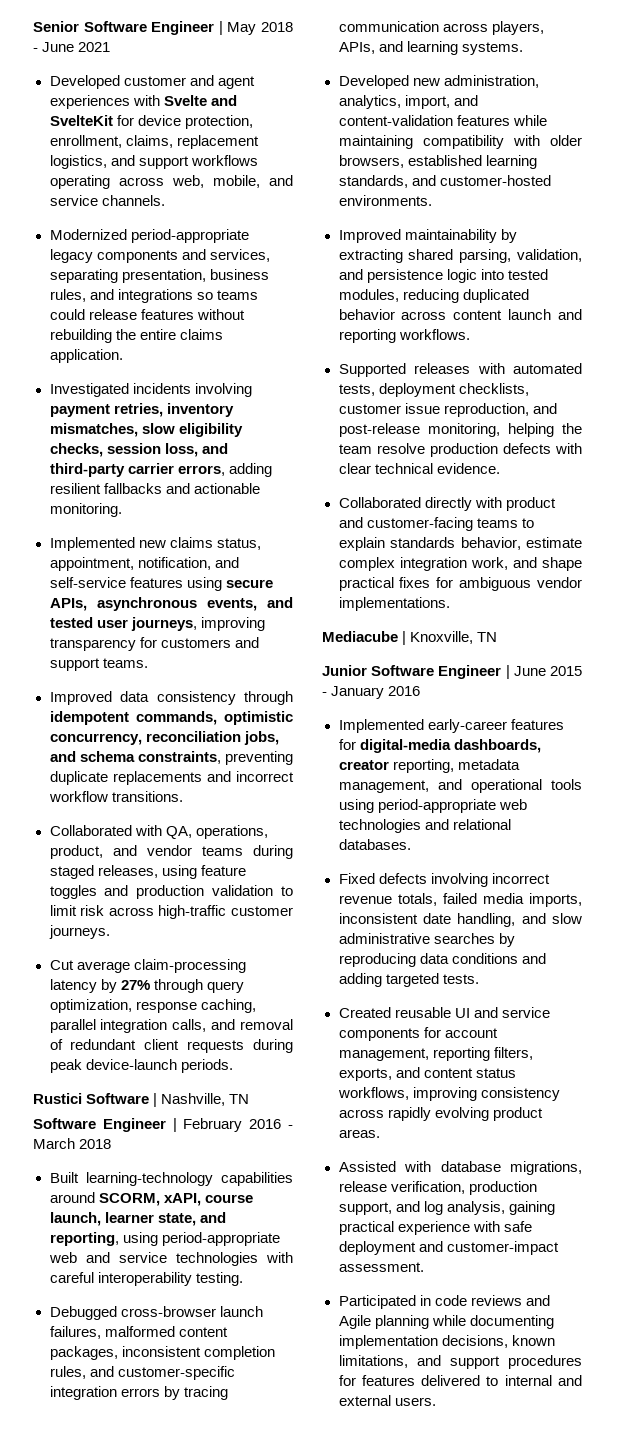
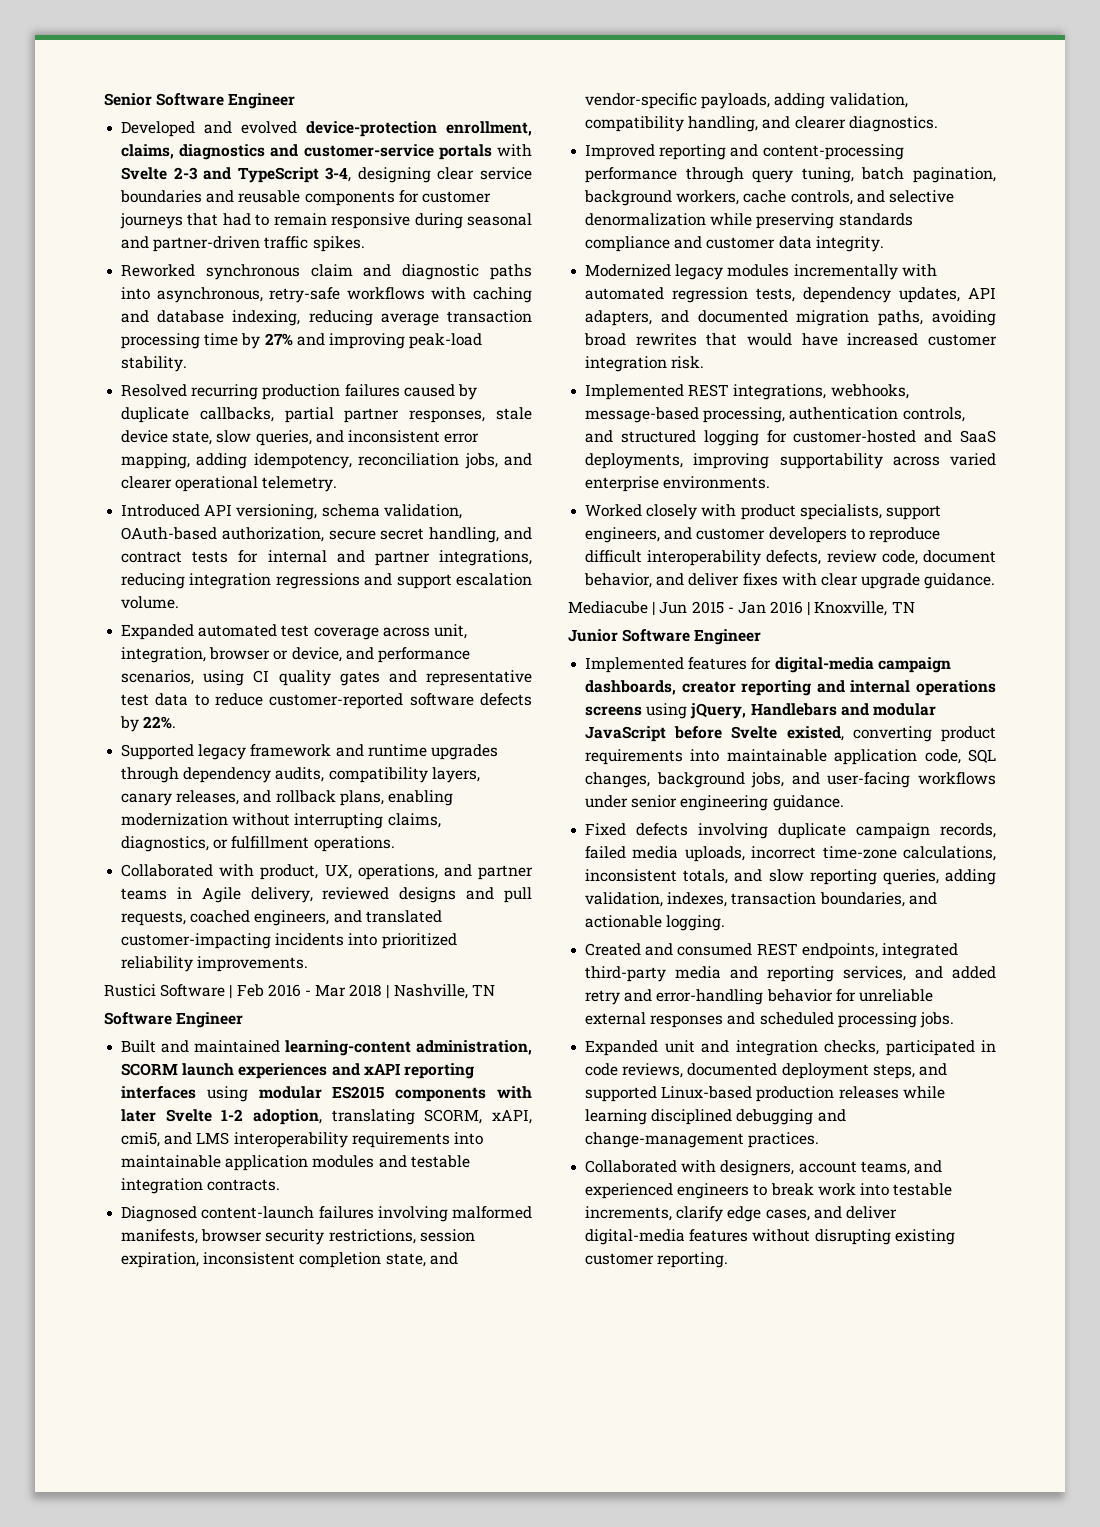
- Senior Software Engineer | May 2018 - June 2021
- Developed customer and agent experiences with Svelte and SvelteKit for device protection, enrollment, claims, replacement logistics, and support workflows operating across web, mobile, and service channels.
- Modernized period-appropriate legacy components and services, separating presentation, business rules, and integrations so teams could release features without rebuilding the entire claims application.
- Investigated incidents involving payment retries, inventory mismatches, slow eligibility checks, session loss, and third-party carrier errors, adding resilient fallbacks and actionable monitoring.
- Implemented new claims status, appointment, notification, and self-service features using secure APIs, asynchronous events, and tested user journeys, improving transparency for customers and support teams.
- Improved data consistency through idempotent commands, optimistic concurrency, reconciliation jobs, and schema constraints, preventing duplicate replacements and incorrect workflow transitions.
- Collaborated with QA, operations, product, and vendor teams during staged releases, using feature toggles and production validation to limit risk across high-traffic customer journeys.
- Cut average claim-processing latency by 27% through query optimization, response caching, parallel integration calls, and removal of redundant client requests during peak device-launch periods.
- Rustici Software | Nashville, TN
- Software Engineer | February 2016 - March 2018
- Built learning-technology capabilities around SCORM, xAPI, course launch, learner state, and reporting, using period-appropriate web and service technologies with careful interoperability testing.
- Debugged cross-browser launch failures, malformed content packages, inconsistent completion rules, and customer-specific integration errors by tracing communication across players, APIs, and learning systems.
- Developed new administration, analytics, import, and content-validation features while maintaining compatibility with older browsers, established learning standards, and customer-hosted environments.
- Improved maintainability by extracting shared parsing, validation, and persistence logic into tested modules, reducing duplicated behavior across content launch and reporting workflows.
- Supported releases with automated tests, deployment checklists, customer issue reproduction, and post-release monitoring, helping the team resolve production defects with clear technical evidence.
- Collaborated directly with product and customer-facing teams to explain standards behavior, estimate complex integration work, and shape practical fixes for ambiguous vendor implementations.
- Mediacube | Knoxville, TN
+ Senior Software Engineer
+ Developed and evolved device-protection enrollment, claims, diagnostics and customer-service portals with Svelte 2-3 and TypeScript 3-4, designing clear service boundaries and reusable components for customer journeys that had to remain responsive during seasonal and partner-driven traffic spikes.
+ Reworked synchronous claim and diagnostic paths into asynchronous, retry-safe workflows with caching and database indexing, reducing average transaction processing time by 27% and improving peak-load stability.
+ Resolved recurring production failures caused by duplicate callbacks, partial partner responses, stale device state, slow queries, and inconsistent error mapping, adding idempotency, reconciliation jobs, and clearer operational telemetry.
+ Introduced API versioning, schema validation, OAuth-based authorization, secure secret handling, and contract tests for internal and partner integrations, reducing integration regressions and support escalation volume.
+ Expanded automated test coverage across unit, integration, browser or device, and performance scenarios, using CI quality gates and representative test data to reduce customer-reported software defects by 22%.
+ Supported legacy framework and runtime upgrades through dependency audits, compatibility layers, canary releases, and rollback plans, enabling modernization without interrupting claims, diagnostics, or fulfillment operations.
+ Collaborated with product, UX, operations, and partner teams in Agile delivery, reviewed designs and pull requests, coached engineers, and translated customer-impacting incidents into prioritized reliability improvements.
+ Rustici Software | Feb 2016 - Mar 2018 | Nashville, TN
+ Software Engineer
+ Built and maintained learning-content administration, SCORM launch experiences and xAPI reporting interfaces using modular ES2015 components with later Svelte 1-2 adoption, translating SCORM, xAPI, cmi5, and LMS interoperability requirements into maintainable application modules and testable integration contracts.
+ Diagnosed content-launch failures involving malformed manifests, browser security restrictions, session expiration, inconsistent completion state, and vendor-specific payloads, adding validation, compatibility handling, and clearer diagnostics.
+ Improved reporting and content-processing performance through query tuning, batch pagination, background workers, cache controls, and selective denormalization while preserving standards compliance and customer data integrity.
+ Modernized legacy modules incrementally with automated regression tests, dependency updates, API adapters, and documented migration paths, avoiding broad rewrites that would have increased customer integration risk.
+ Implemented REST integrations, webhooks, message-based processing, authentication controls, and structured logging for customer-hosted and SaaS deployments, improving supportability across varied enterprise environments.
+ Worked closely with product specialists, support engineers, and customer developers to reproduce difficult interoperability defects, review code, document behavior, and deliver fixes with clear upgrade guidance.
+ Mediacube | Jun 2015 - Jan 2016 | Knoxville, TN
- Junior Software Engineer | June 2015 - January 2016
- Implemented early-career features for digital-media dashboards, creator reporting, metadata management, and operational tools using period-appropriate web technologies and relational databases.
- Fixed defects involving incorrect revenue totals, failed media imports, inconsistent date handling, and slow administrative searches by reproducing data conditions and adding targeted tests.
- Created reusable UI and service components for account management, reporting filters, exports, and content status workflows, improving consistency across rapidly evolving product areas.
- Assisted with database migrations, release verification, production support, and log analysis, gaining practical experience with safe deployment and customer-impact assessment.
- Participated in code reviews and Agile planning while documenting implementation decisions, known limitations, and support procedures for features delivered to internal and external users.
+ Junior Software Engineer
+ Implemented features for digital-media campaign dashboards, creator reporting and internal operations screens using jQuery, Handlebars and modular JavaScript before Svelte existed, converting product requirements into maintainable application code, SQL changes, background jobs, and user-facing workflows under senior engineering guidance.
+ Fixed defects involving duplicate campaign records, failed media uploads, incorrect time-zone calculations, inconsistent totals, and slow reporting queries, adding validation, indexes, transaction boundaries, and actionable logging.
+ Created and consumed REST endpoints, integrated third-party media and reporting services, and added retry and error-handling behavior for unreliable external responses and scheduled processing jobs.
+ Expanded unit and integration checks, participated in code reviews, documented deployment steps, and supported Linux-based production releases while learning disciplined debugging and change-management practices.
+ Collaborated with designers, account teams, and experienced engineers to break work into testable increments, clarify edge cases, and deliver digital-media features without disrupting existing customer reporting.

